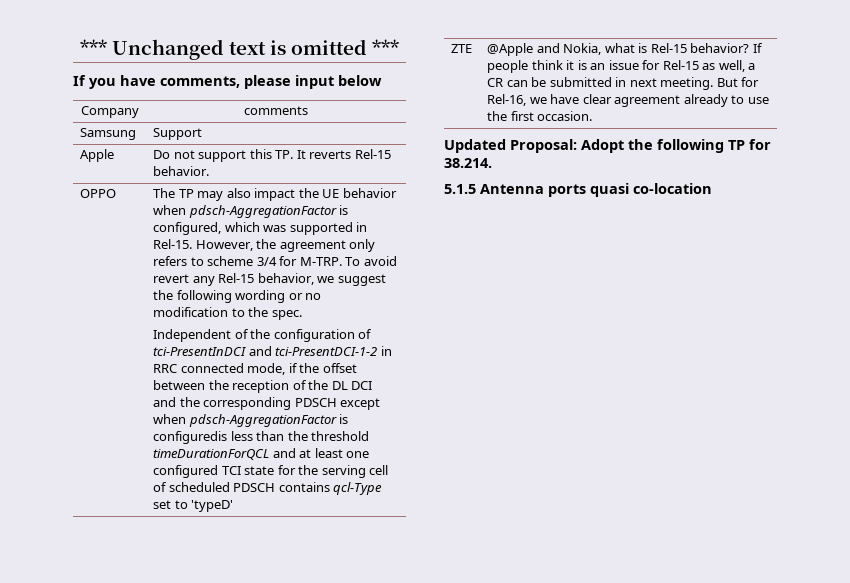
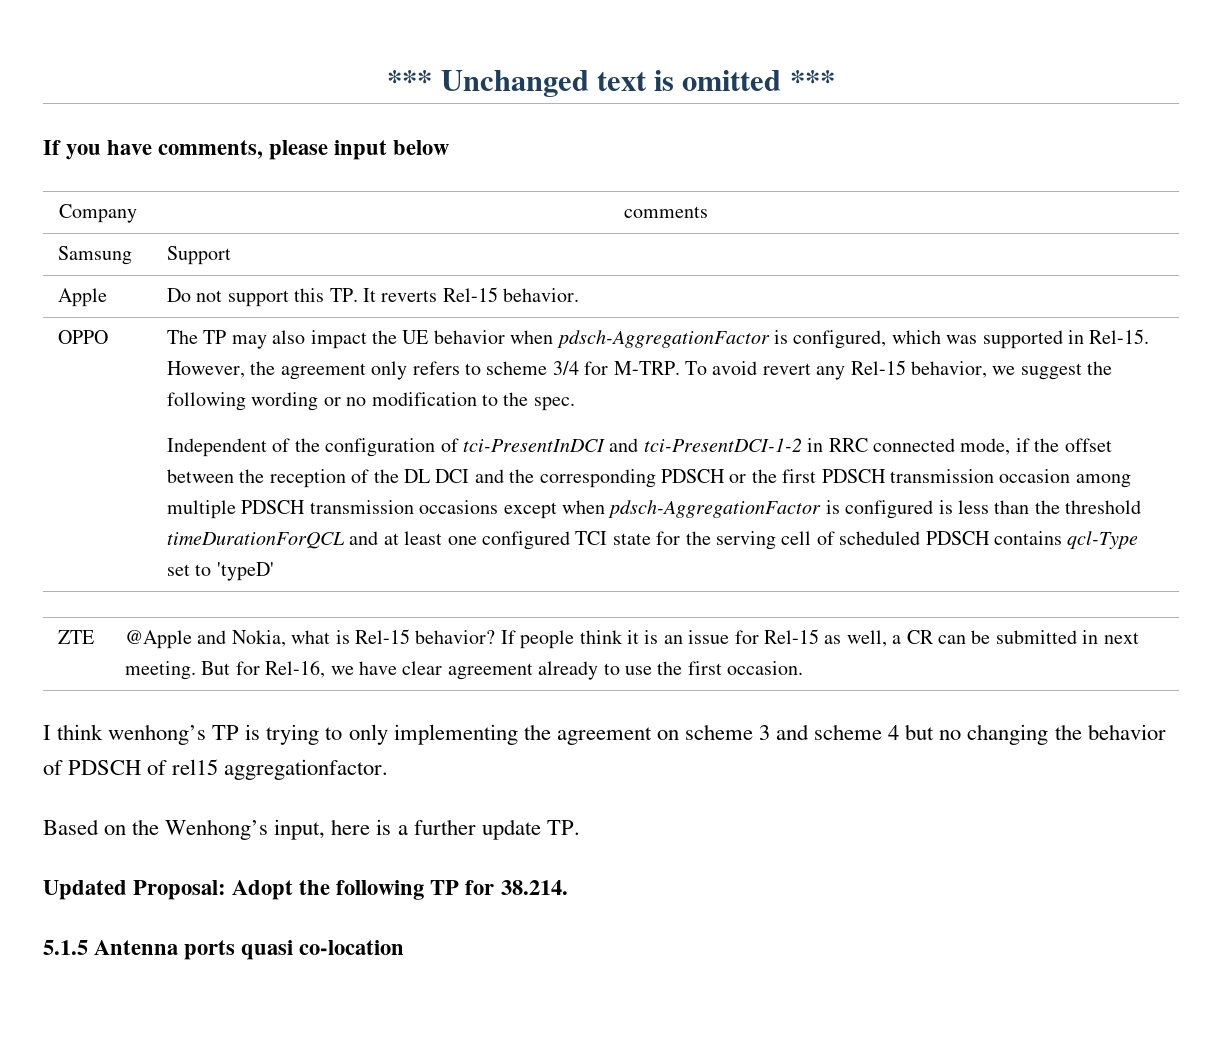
- Independent of the configuration of tci-PresentInDCI and tci-PresentDCI-1-2 in RRC connected mode, if the offset between the reception of the DL DCI and the corresponding PDSCH except when pdsch-AggregationFactor is configuredis less than the threshold timeDurationForQCL and at least one configured TCI state for the serving cell of scheduled PDSCH contains qcl-Type set to 'typeD'
+ Independent of the configuration of tci-PresentInDCI and tci-PresentDCI-1-2 in RRC connected mode, if the offset between the reception of the DL DCI and the corresponding PDSCH or the first PDSCH transmission occasion among multiple PDSCH transmission occasions except when pdsch-AggregationFactor is configured is less than the threshold timeDurationForQCL and at least one configured TCI state for the serving cell of scheduled PDSCH contains qcl-Type set to 'typeD'
+ I think wenhong’s TP is trying to only implementing the agreement on scheme 3 and scheme 4 but no changing the behavior of PDSCH of rel15 aggregationfactor.
+ Based on the Wenhong’s input, here is a further update TP.

